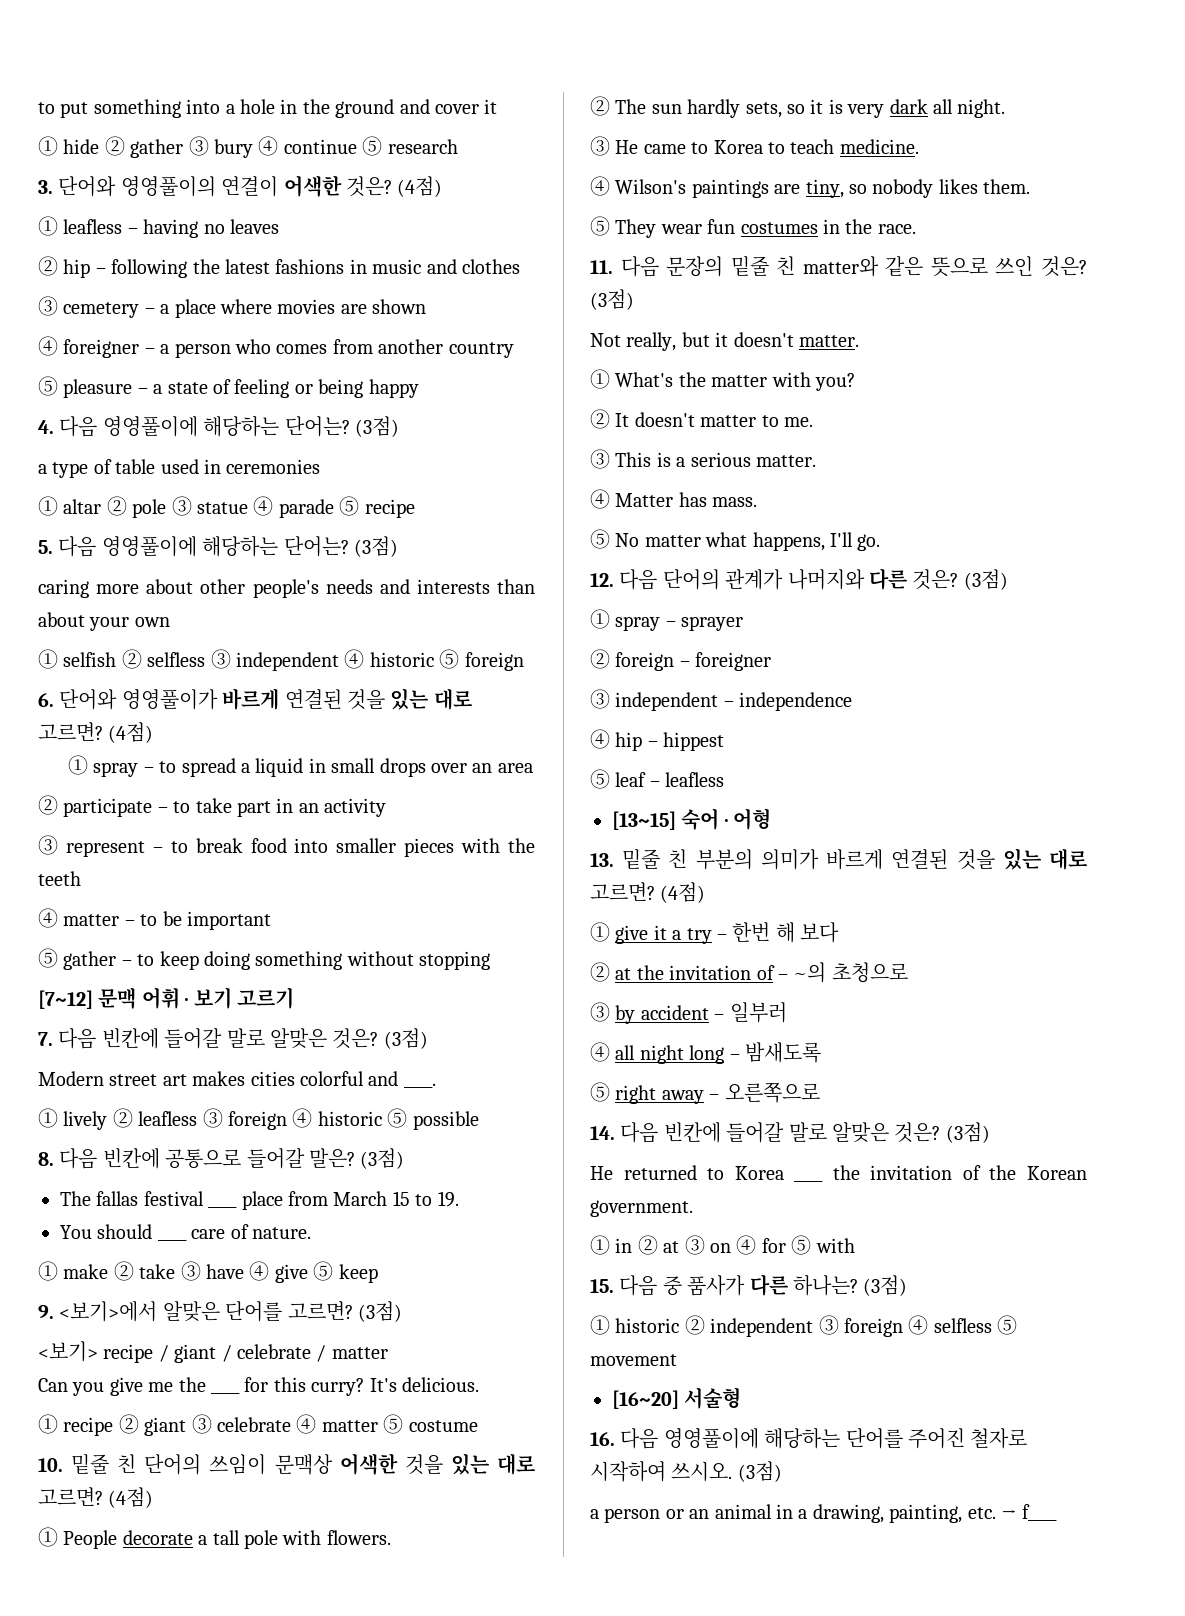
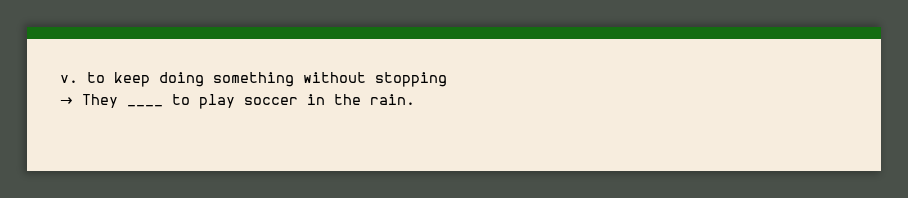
- to put something into a hole in the ground and cover it
- ① hide ② gather ③ bury ④ continue ⑤ research
- 3. 단어와 영영풀이의 연결이 어색한 것은? (4점)
- ① leafless – having no leaves
- ② hip – following the latest fashions in music and clothes
- ③ cemetery – a place where movies are shown
- ④ foreigner – a person who comes from another country
- ⑤ pleasure – a state of feeling or being happy
- 4. 다음 영영풀이에 해당하는 단어는? (3점)
- a type of table used in ceremonies
- ① altar ② pole ③ statue ④ parade ⑤ recipe
- 5. 다음 영영풀이에 해당하는 단어는? (3점)
- caring more about other people's needs and interests than about your own
- ① selfish ② selfless ③ independent ④ historic ⑤ foreign
- 6. 단어와 영영풀이가 바르게 연결된 것을 있는 대로 고르면? (4점)
- ① spray – to spread a liquid in small drops over an area
- ② participate – to take part in an activity
- ③ represent – to break food into smaller pieces with the teeth
- ④ matter – to be important
- ⑤ gather – to keep doing something without stopping
+ v. to keep doing something without stopping
- [7~12] 문맥 어휘 · 보기 고르기
- 7. 다음 빈칸에 들어갈 말로 알맞은 것은? (3점)
- Modern street art makes cities colorful and ____.
- ① lively ② leafless ③ foreign ④ historic ⑤ possible
- 8. 다음 빈칸에 공통으로 들어갈 말은? (3점)
- The fallas festival ____ place from March 15 to 19.
- You should ____ care of nature.
- ① make ② take ③ have ④ give ⑤ keep
- 9. <보기>에서 알맞은 단어를 고르면? (3점)
- <보기> recipe / giant / celebrate / matter
- Can you give me the ____ for this curry? It's delicious.
- ① recipe ② giant ③ celebrate ④ matter ⑤ costume
- 10. 밑줄 친 단어의 쓰임이 문맥상 어색한 것을 있는 대로 고르면? (4점)
- ① People decorate a tall pole with flowers.
- ② The sun hardly sets, so it is very dark all night.
- ③ He came to Korea to teach medicine.
- ④ Wilson's paintings are tiny, so nobody likes them.
- ⑤ They wear fun costumes in the race.
- 11. 다음 문장의 밑줄 친 matter와 같은 뜻으로 쓰인 것은? (3점)
- Not really, but it doesn't matter.
- ① What's the matter with you?
- ② It doesn't matter to me.
- ③ This is a serious matter.
- ④ Matter has mass.
- ⑤ No matter what happens, I'll go.
- 12. 다음 단어의 관계가 나머지와 다른 것은? (3점)
- ① spray – sprayer
- ② foreign – foreigner
- ③ independent – independence
- ④ hip – hippest
- ⑤ leaf – leafless
- [13~15] 숙어 · 어형
- 13. 밑줄 친 부분의 의미가 바르게 연결된 것을 있는 대로 고르면? (4점)
- ① give it a try – 한번 해 보다
- ② at the invitation of – ~의 초청으로
- ③ by accident – 일부러
- ④ all night long – 밤새도록
- ⑤ right away – 오른쪽으로
- 14. 다음 빈칸에 들어갈 말로 알맞은 것은? (3점)
- He returned to Korea ____ the invitation of the Korean government.
- ① in ② at ③ on ④ for ⑤ with
- 15. 다음 중 품사가 다른 하나는? (3점)
- ① historic ② independent ③ foreign ④ selfless ⑤ movement
- [16~20] 서술형
- 16. 다음 영영풀이에 해당하는 단어를 주어진 철자로 시작하여 쓰시오. (3점)
- a person or an animal in a drawing, painting, etc. → f____
+ → They ____ to play soccer in the rain.

